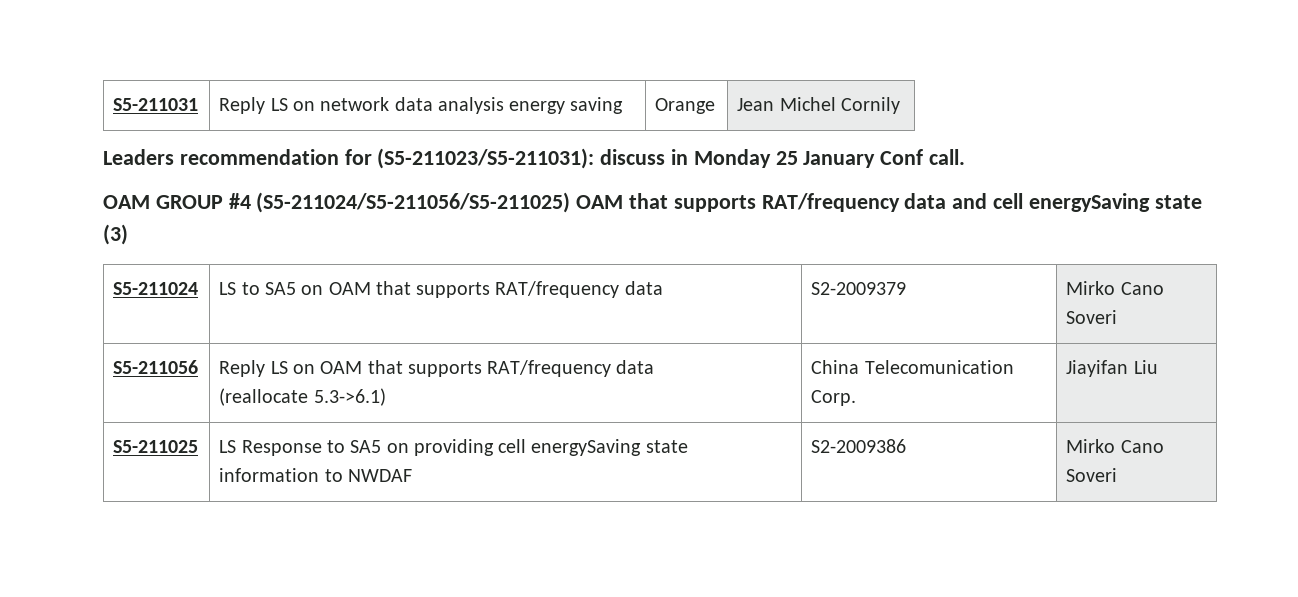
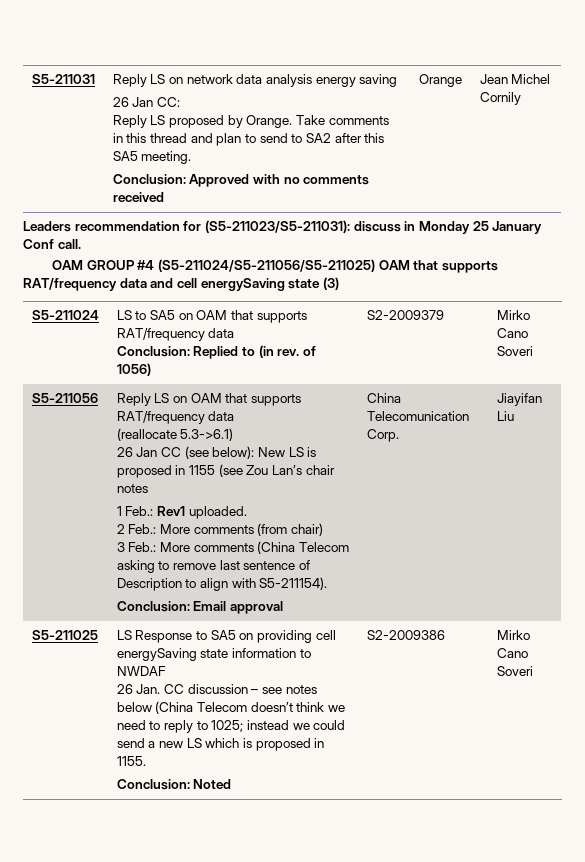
+ 26 Jan CC:
+ Reply LS proposed by Orange. Take comments in this thread and plan to send to SA2 after this SA5 meeting.
+ Conclusion: Approved with no comments received
- S5-211024 | LS to SA5 on OAM that supports RAT/frequency data | S2-2009379 | Mirko Cano Soveri
+ S5-211024 | LS to SA5 on OAM that supports RAT/frequency data
+ Conclusion: Replied to (in rev. of 1056) | S2-2009379 | Mirko Cano Soveri
+ 26 Jan CC (see below): New LS is proposed in 1155 (see Zou Lan’s chair notes
+ 1 Feb.: Rev1 uploaded.
+ 2 Feb.: More comments (from chair)
+ 3 Feb.: More comments (China Telecom asking to remove last sentence of Description to align with S5-211154).
+ Conclusion: Email approval
+ 26 Jan. CC discussion – see notes below (China Telecom doesn’t think we need to reply to 1025; instead we could send a new LS which is proposed in 1155.
+ Conclusion: Noted

